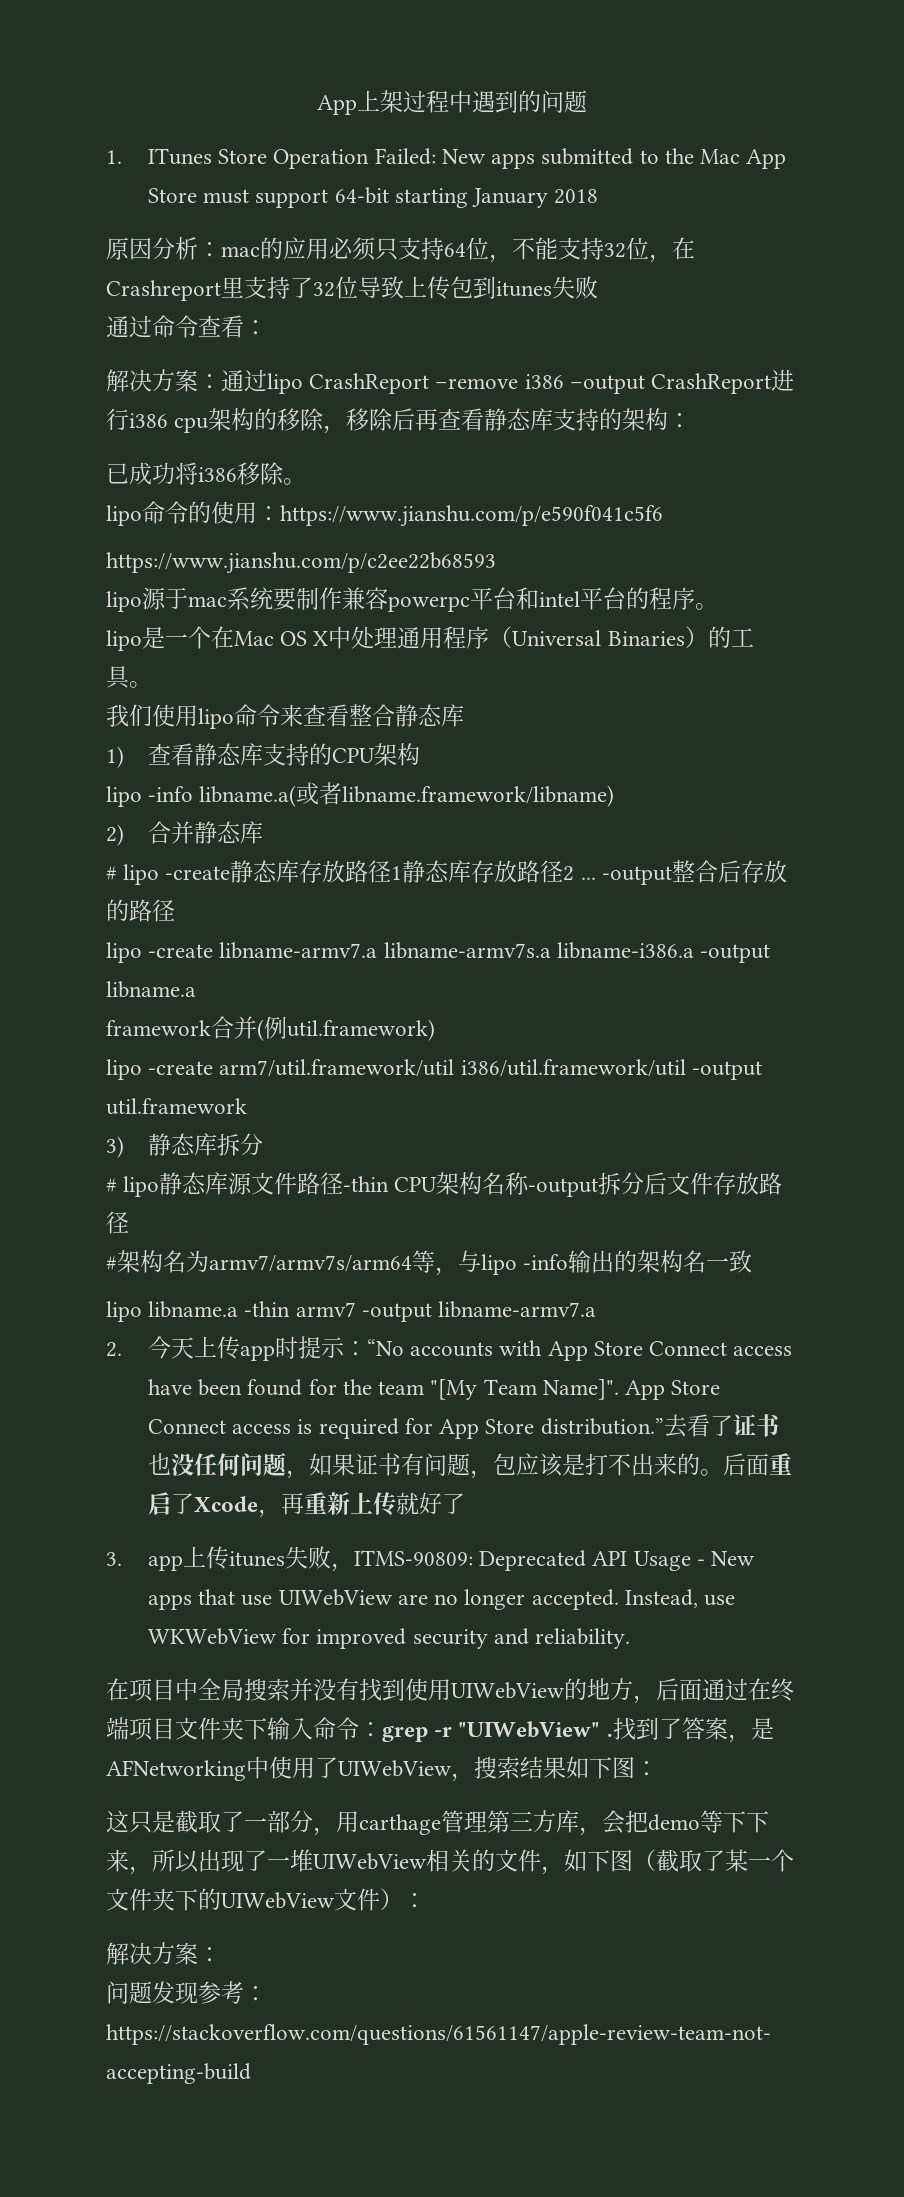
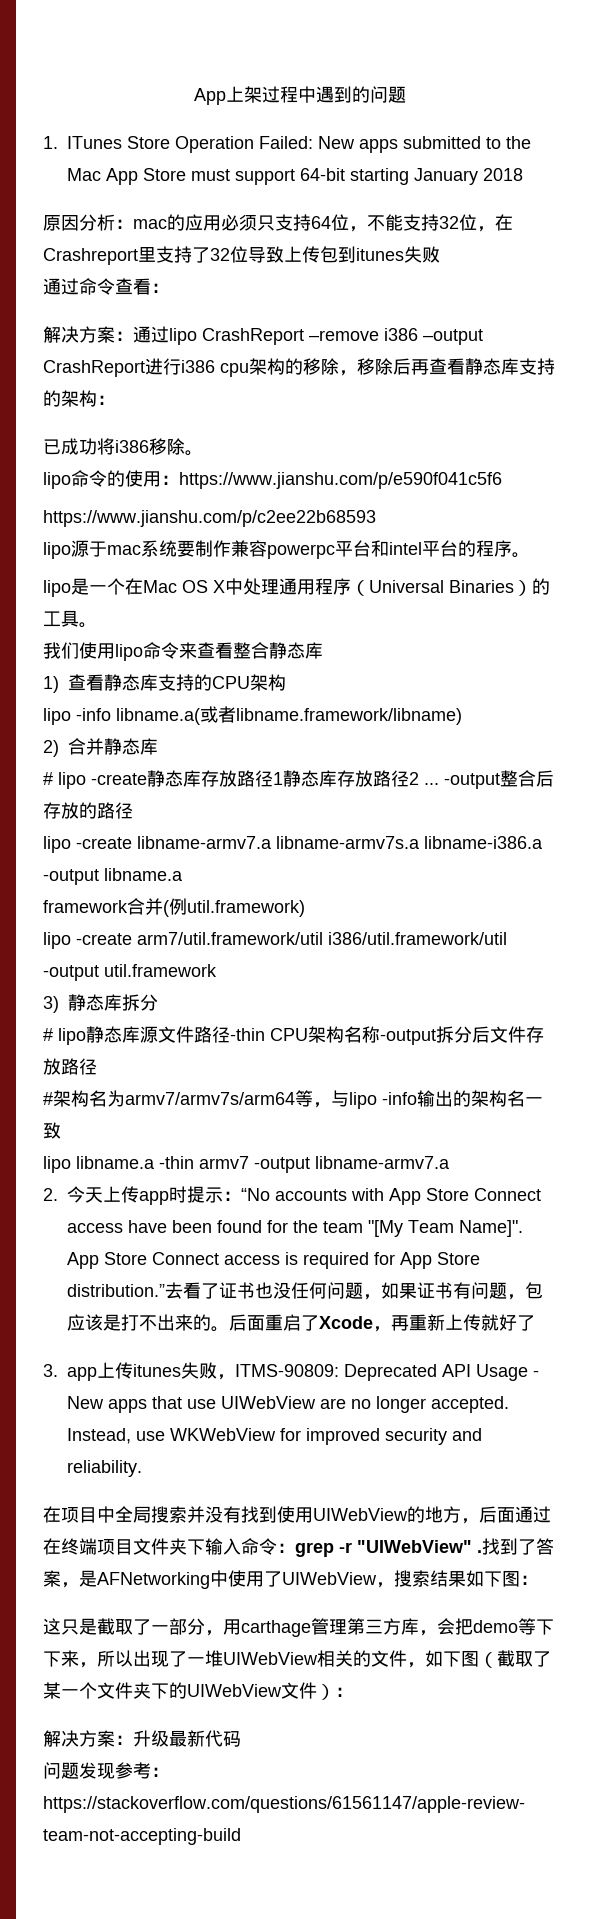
  这只是截取了一部分，用carthage管理第三方库，会把demo等下下来，所以出现了一堆UIWebView相关的文件，如下图（截取了某一个文件夹下的UIWebView文件）：
- 解决方案：
+ 解决方案：升级最新代码

